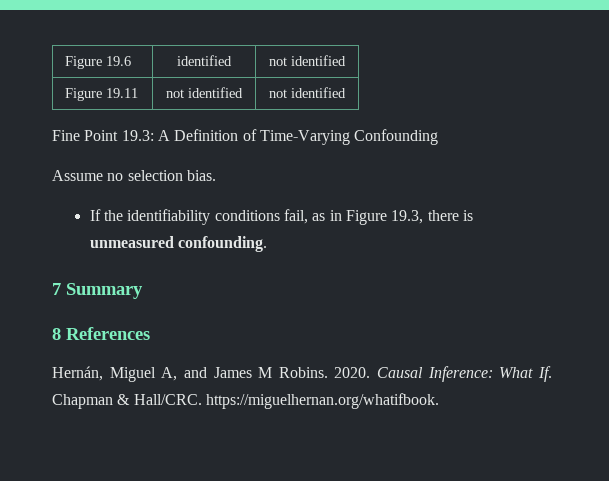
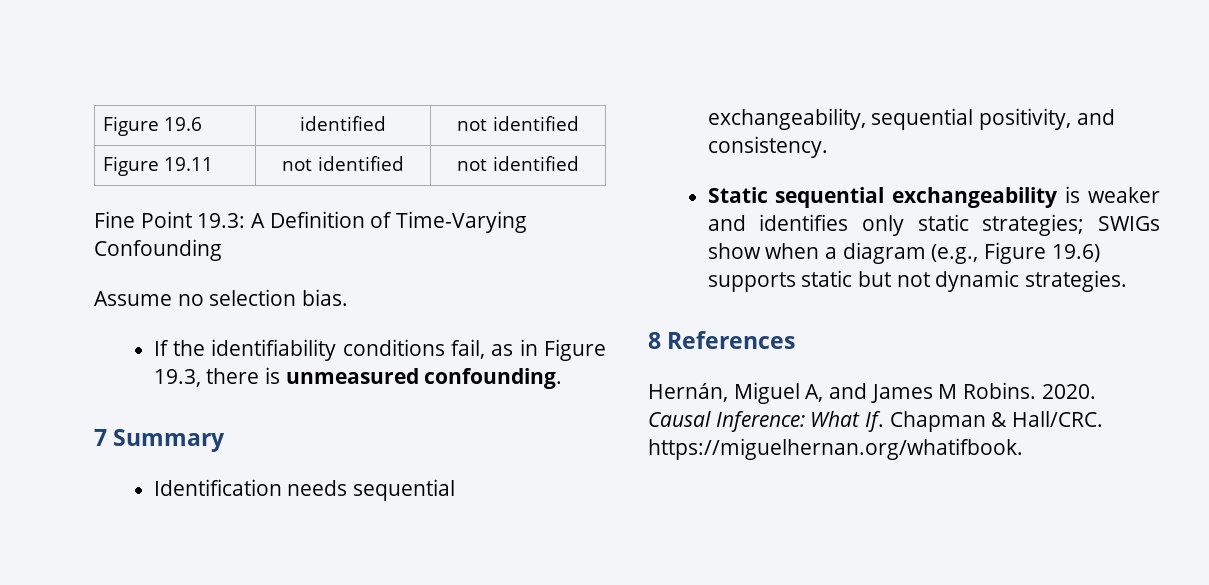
+ Identification needs sequential exchangeability, sequential positivity, and consistency.
+ Static sequential exchangeability is weaker and identifies only static strategies; SWIGs show when a diagram (e.g., Figure 19.6) supports static but not dynamic strategies.

